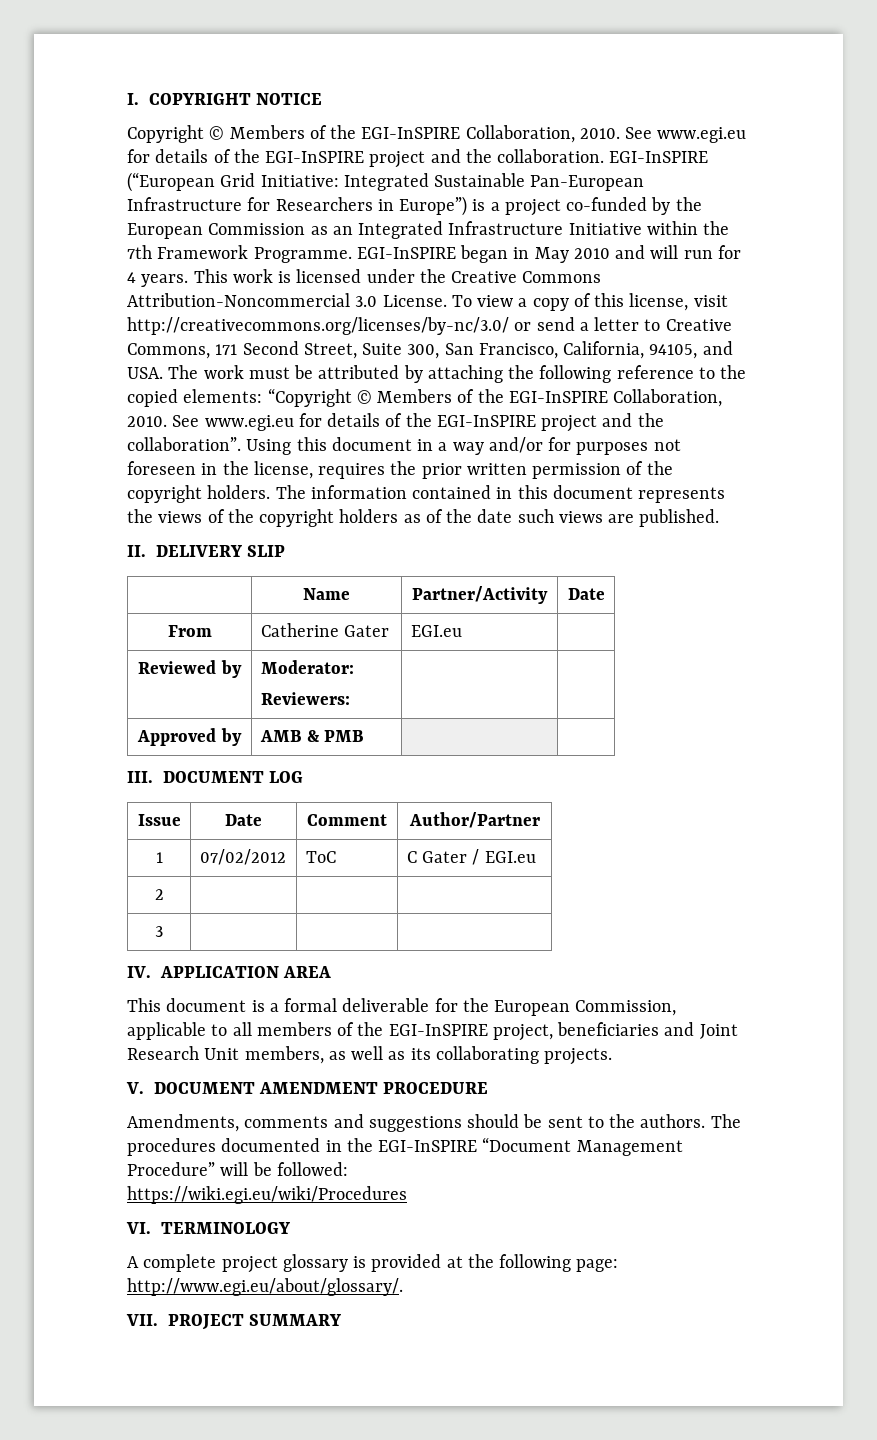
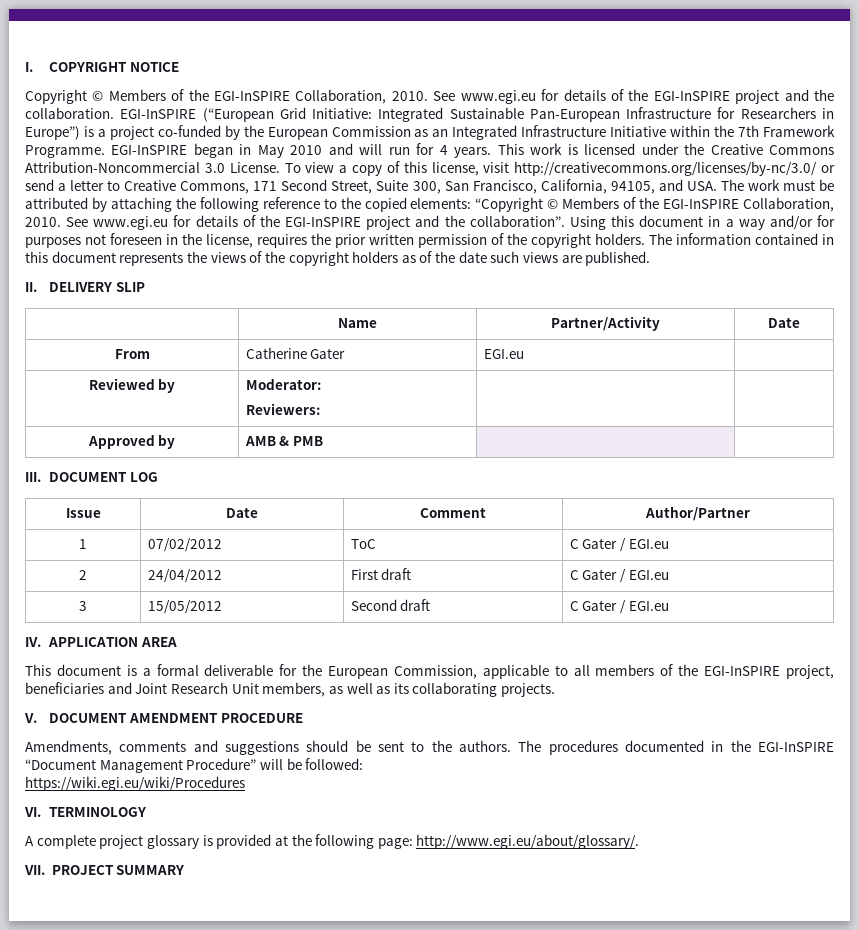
- 2 | | |
- 3 | | |
+ 2 | 24/04/2012 | First draft | C Gater / EGI.eu
+ 3 | 15/05/2012 | Second draft | C Gater / EGI.eu

